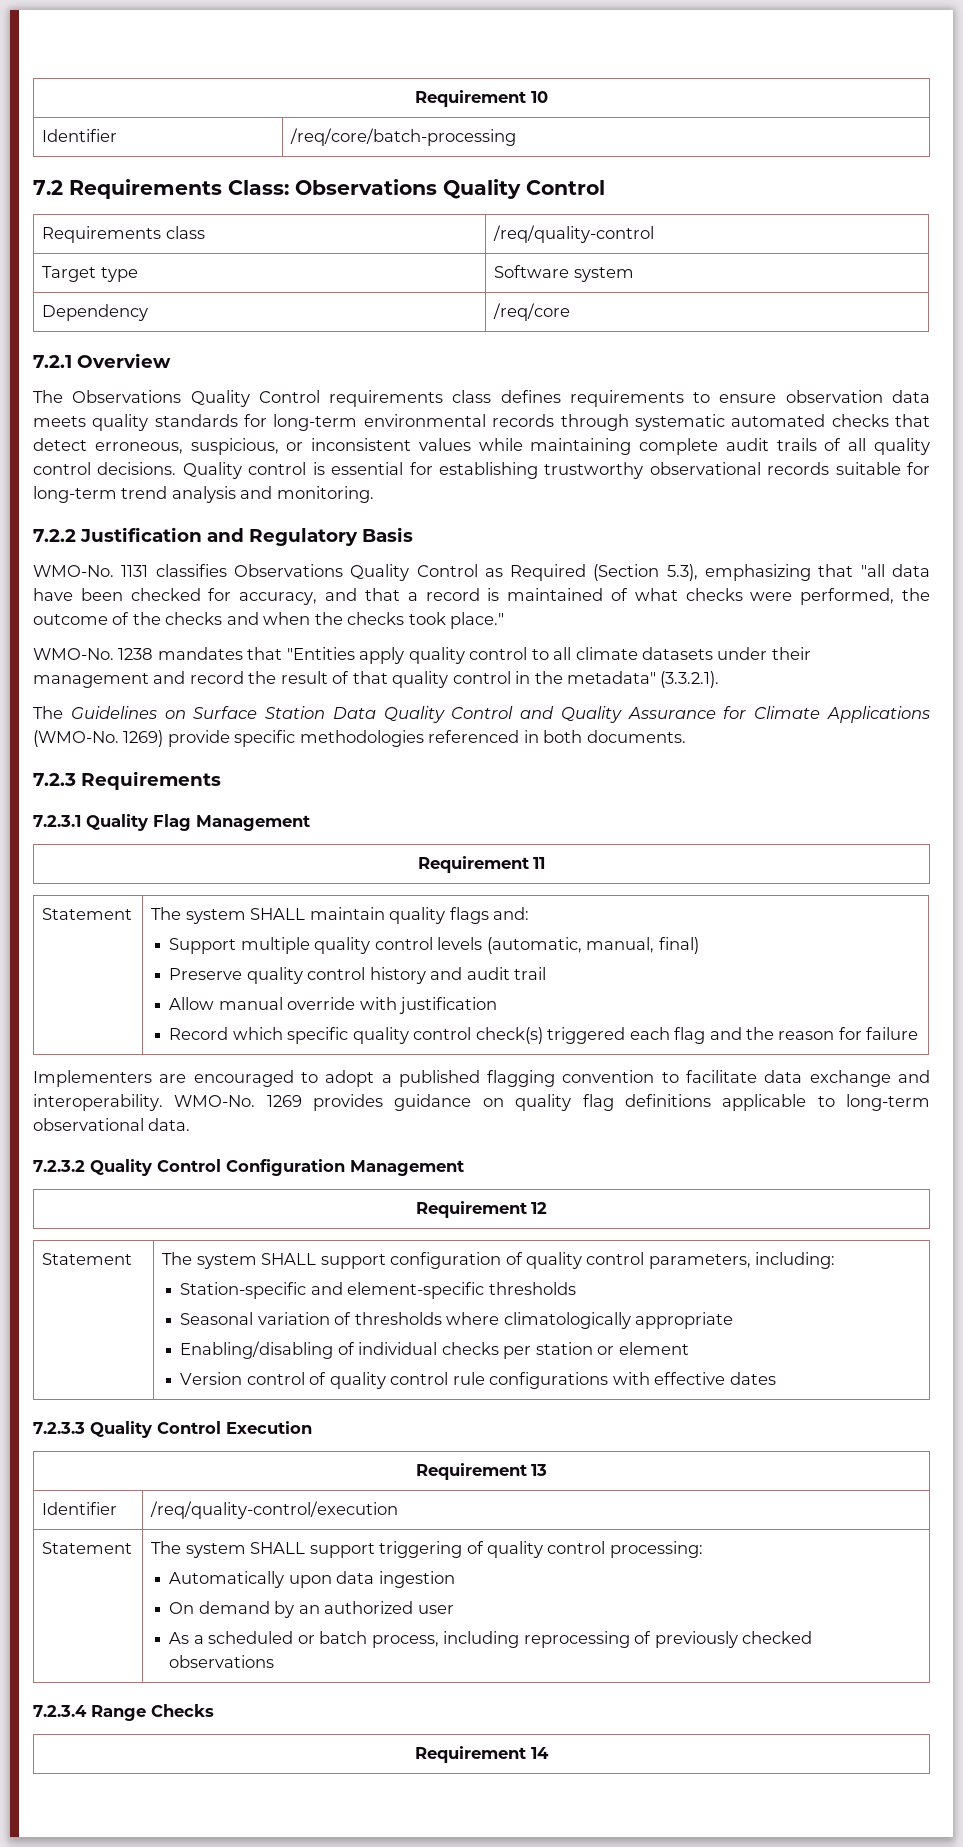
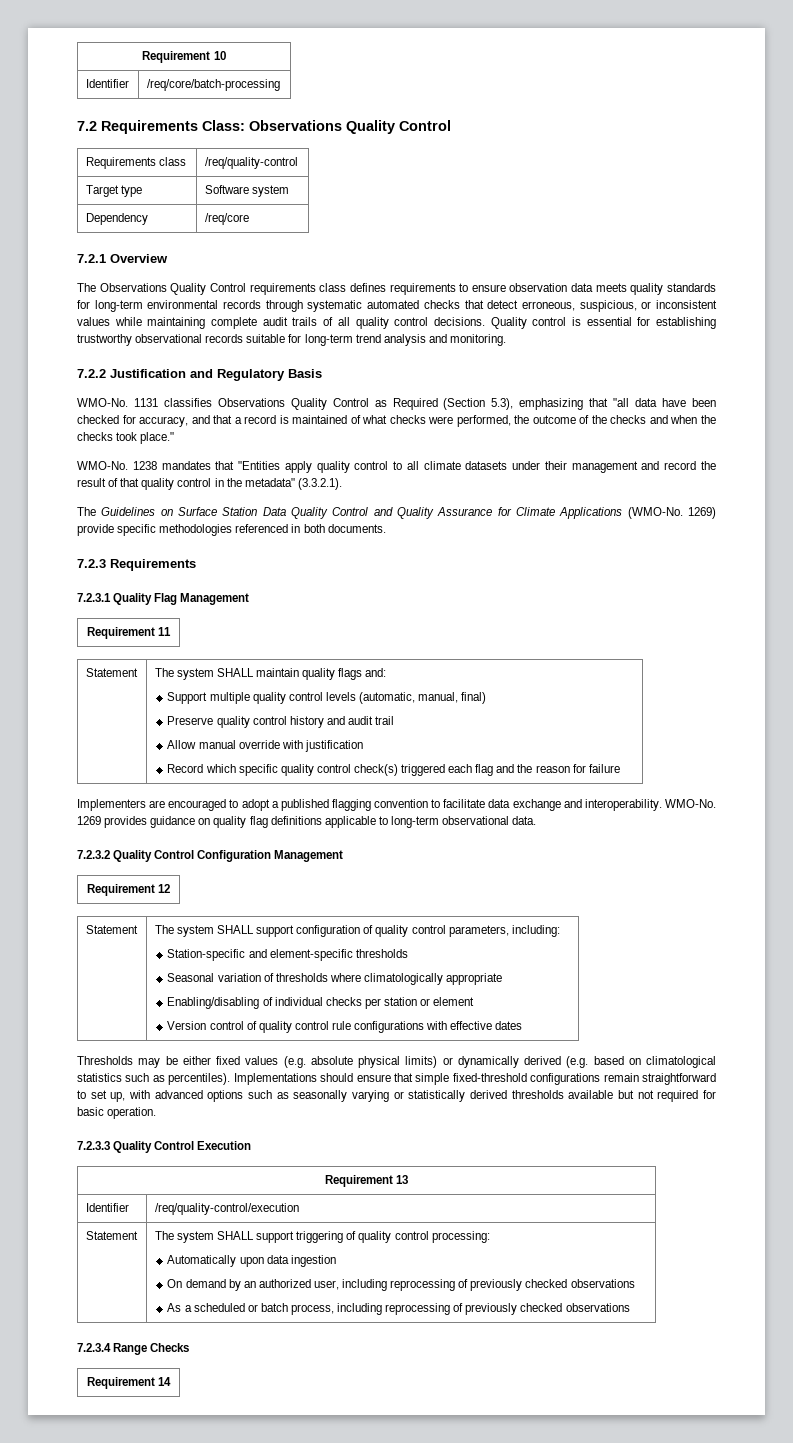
+ Thresholds may be either fixed values (e.g. absolute physical limits) or dynamically derived (e.g. based on climatological statistics such as percentiles). Implementations should ensure that simple fixed-threshold configurations remain straightforward to set up, with advanced options such as seasonally varying or statistically derived thresholds available but not required for basic operation.
  Statement | The system SHALL support triggering of quality control processing:
  Automatically upon data ingestion
- On demand by an authorized user
+ On demand by an authorized user, including reprocessing of previously checked observations

